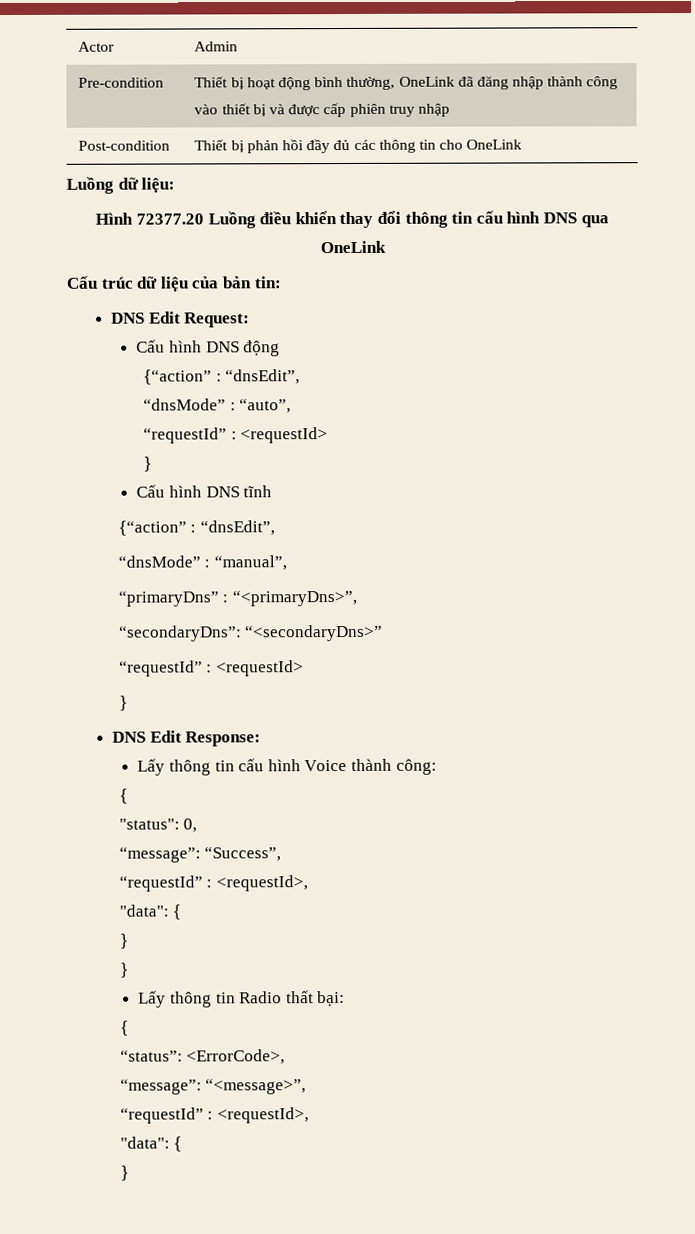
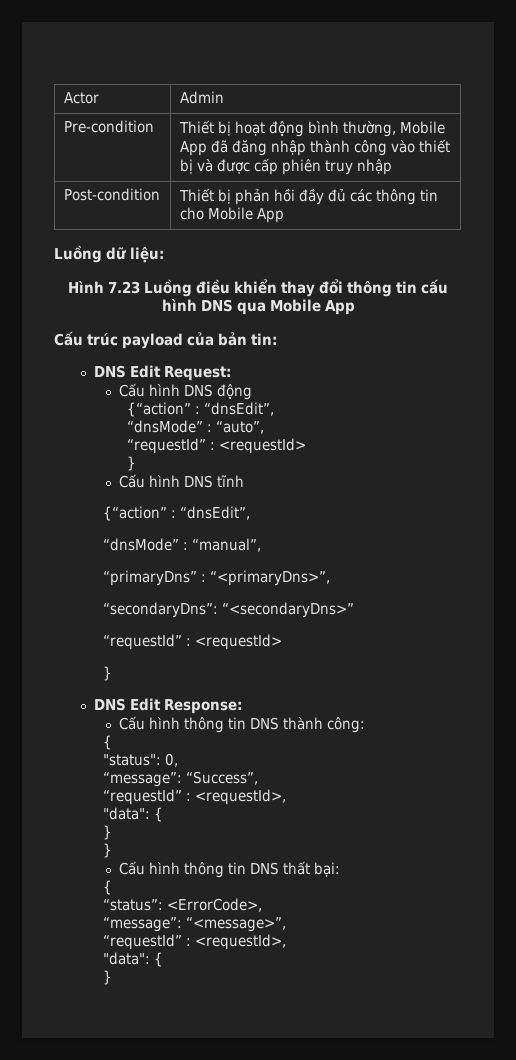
- Pre-condition | Thiết bị hoạt động bình thường, OneLink đã đăng nhập thành công vào thiết bị và được cấp phiên truy nhập
+ Pre-condition | Thiết bị hoạt động bình thường, Mobile App đã đăng nhập thành công vào thiết bị và được cấp phiên truy nhập
- Post-condition | Thiết bị phản hồi đầy đủ các thông tin cho OneLink
+ Post-condition | Thiết bị phản hồi đầy đủ các thông tin cho Mobile App
- Hình 72377.20 Luồng điều khiển thay đổi thông tin cấu hình DNS qua OneLink
+ Hình 7.23 Luồng điều khiển thay đổi thông tin cấu hình DNS qua Mobile App
- Cấu trúc dữ liệu của bản tin:
+ Cấu trúc payload của bản tin:
- Lấy thông tin cấu hình Voice thành công:
+ Cấu hình thông tin DNS thành công:
- Lấy thông tin Radio thất bại:
+ Cấu hình thông tin DNS thất bại:

